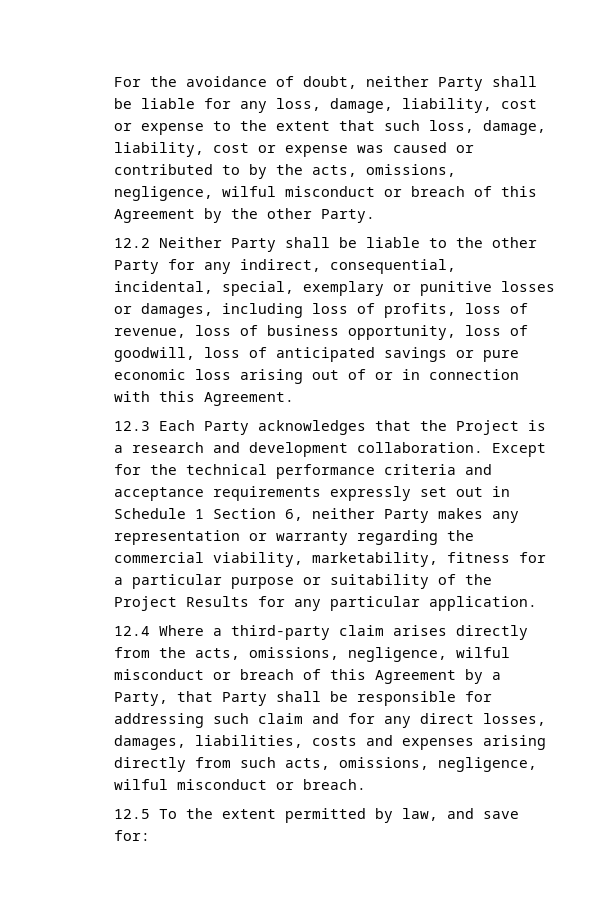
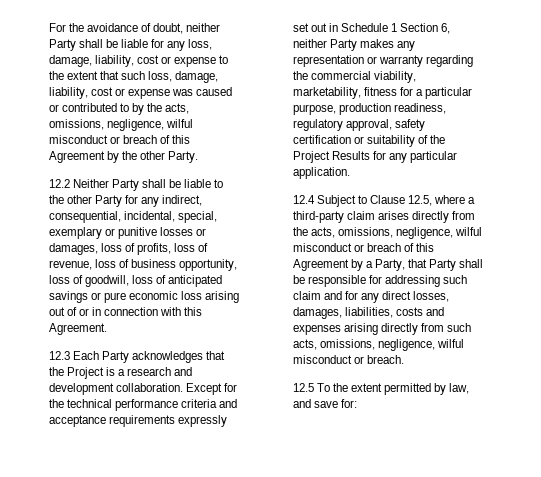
- 12.2 Neither Party shall be liable to the other Party for any indirect, consequential, incidental, special, exemplary or punitive losses or damages, including loss of profits, loss of revenue, loss of business opportunity, loss of goodwill, loss of anticipated savings or pure economic loss arising out of or in connection with this Agreement.
+ 12.2 Neither Party shall be liable to the other Party for any indirect, consequential, incidental, special, exemplary or punitive losses or damages, loss of profits, loss of revenue, loss of business opportunity, loss of goodwill, loss of anticipated savings or pure economic loss arising out of or in connection with this Agreement.
- Except for the technical performance criteria and acceptance requirements expressly set out in Schedule 1 Section 6, neither Party makes any representation or warranty regarding the commercial viability, marketability, fitness for a particular purpose or suitability of the Project Results for any particular application.
+ Except for the technical performance criteria and acceptance requirements expressly set out in Schedule 1 Section 6, neither Party makes any representation or warranty regarding the commercial viability, marketability, fitness for a particular purpose, production readiness, regulatory approval, safety certification or suitability of the Project Results for any particular application.
- 12.4 Where a third-party claim arises directly from the acts, omissions, negligence, wilful misconduct or breach of this Agreement by a Party, that Party shall be responsible for addressing such claim and for any direct losses, damages, liabilities, costs and expenses arising directly from such acts, omissions, negligence, wilful misconduct or breach.
+ 12.4 Subject to Clause 12.5, where a third-party claim arises directly from the acts, omissions, negligence, wilful misconduct or breach of this Agreement by a Party, that Party shall be responsible for addressing such claim and for any direct losses, damages, liabilities, costs and expenses arising directly from such acts, omissions, negligence, wilful misconduct or breach.

